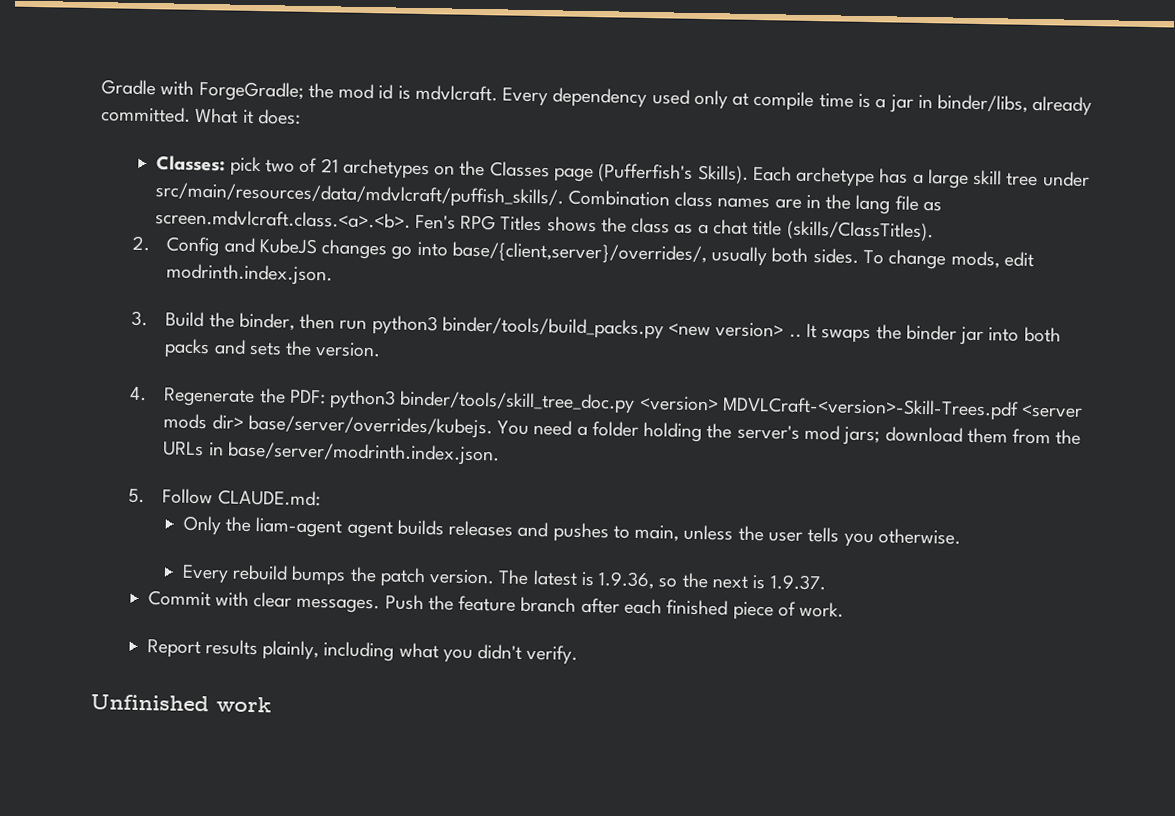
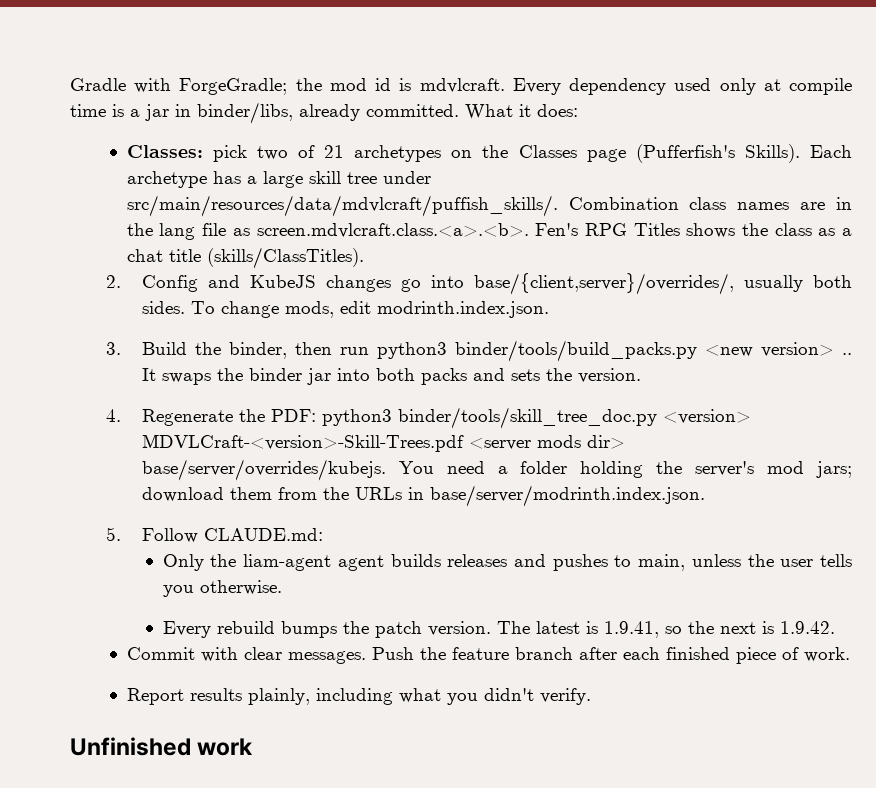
- The latest is 1.9.36, so the next is 1.9.37.
+ The latest is 1.9.41, so the next is 1.9.42.

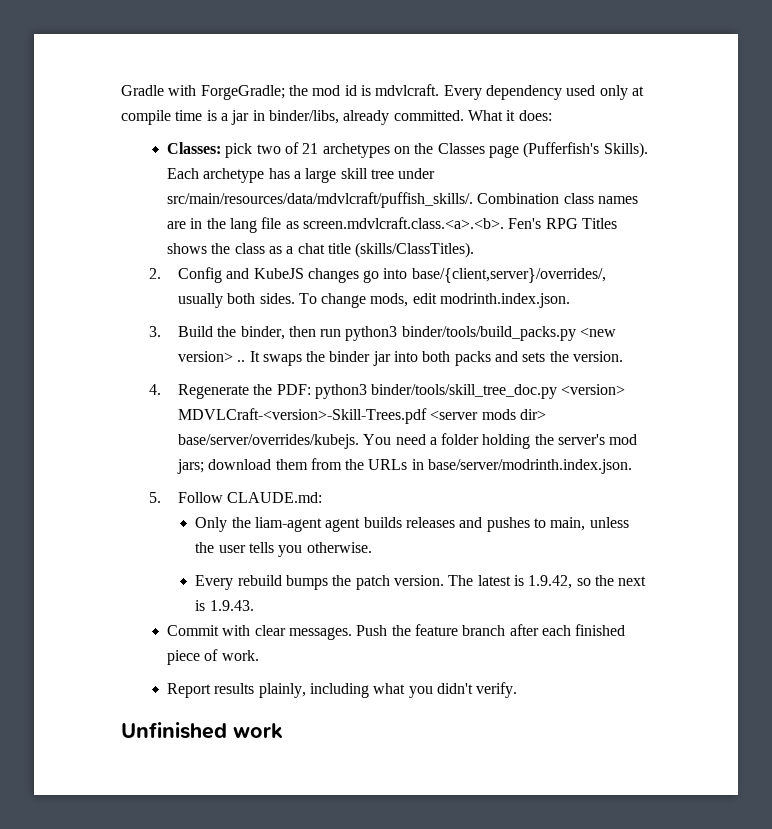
- The latest is 1.9.41, so the next is 1.9.42.
+ The latest is 1.9.42, so the next is 1.9.43.

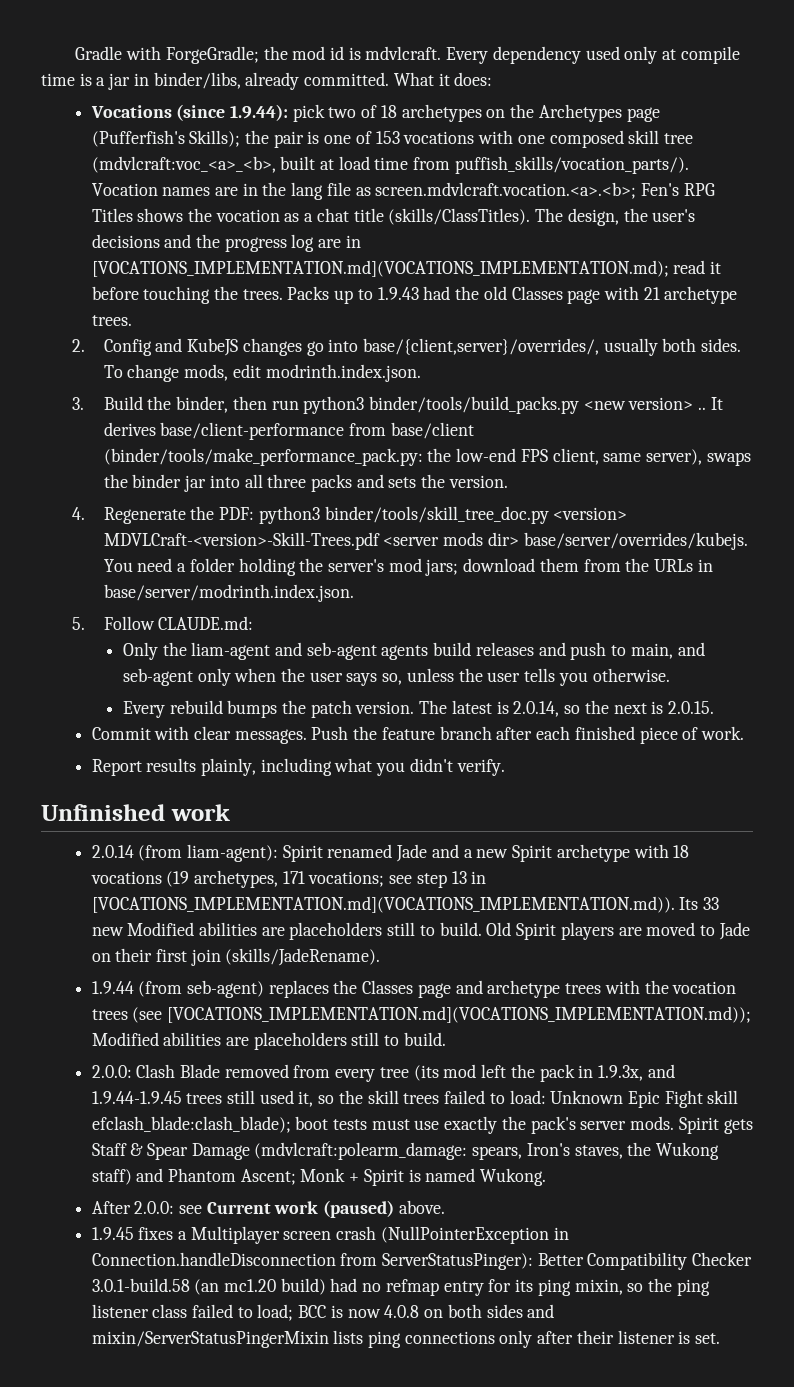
- Classes: pick two of 21 archetypes on the Classes page (Pufferfish's Skills). Each archetype has a large skill tree under src/main/resources/data/mdvlcraft/puffish_skills/. Combination class names are in the lang file as screen.mdvlcraft.class.<a>.<b>. Fen's RPG Titles shows the class as a chat title (skills/ClassTitles).
+ Vocations (since 1.9.44): pick two of 18 archetypes on the Archetypes page (Pufferfish's Skills); the pair is one of 153 vocations with one composed skill tree (mdvlcraft:voc_<a>_<b>, built at load time from puffish_skills/vocation_parts/). Vocation names are in the lang file as screen.mdvlcraft.vocation.<a>.<b>; Fen's RPG Titles shows the vocation as a chat title (skills/ClassTitles). The design, the user's decisions and the progress log are in [VOCATIONS_IMPLEMENTATION.md](VOCATIONS_IMPLEMENTATION.md); read it before touching the trees. Packs up to 1.9.43 had the old Classes page with 21 archetype trees.
- It swaps the binder jar into both packs and sets the version.
+ It derives base/client-performance from base/client (binder/tools/make_performance_pack.py: the low-end FPS client, same server), swaps the binder jar into all three packs and sets the version.
- Only the liam-agent agent builds releases and pushes to main, unless the user tells you otherwise.
+ Only the liam-agent and seb-agent agents build releases and push to main, and seb-agent only when the user says so, unless the user tells you otherwise.
- The latest is 1.9.42, so the next is 1.9.43.
+ The latest is 2.0.14, so the next is 2.0.15.
+ 2.0.14 (from liam-agent): Spirit renamed Jade and a new Spirit archetype with 18 vocations (19 archetypes, 171 vocations; see step 13 in [VOCATIONS_IMPLEMENTATION.md](VOCATIONS_IMPLEMENTATION.md)). Its 33 new Modified abilities are placeholders still to build. Old Spirit players are moved to Jade on their first join (skills/JadeRename).
+ 1.9.44 (from seb-agent) replaces the Classes page and archetype trees with the vocation trees (see [VOCATIONS_IMPLEMENTATION.md](VOCATIONS_IMPLEMENTATION.md)); Modified abilities are placeholders still to build.
+ 2.0.0: Clash Blade removed from every tree (its mod left the pack in 1.9.3x, and 1.9.44-1.9.45 trees still used it, so the skill trees failed to load: Unknown Epic Fight skill efclash_blade:clash_blade); boot tests must use exactly the pack's server mods. Spirit gets Staff & Spear Damage (mdvlcraft:polearm_damage: spears, Iron's staves, the Wukong staff) and Phantom Ascent; Monk + Spirit is named Wukong.
+ After 2.0.0: see Current work (paused) above.
+ 1.9.45 fixes a Multiplayer screen crash (NullPointerException in Connection.handleDisconnection from ServerStatusPinger): Better Compatibility Checker 3.0.1-build.58 (an mc1.20 build) had no refmap entry for its ping mixin, so the ping listener class failed to load; BCC is now 4.0.8 on both sides and mixin/ServerStatusPingerMixin lists ping connections only after their listener is set.

